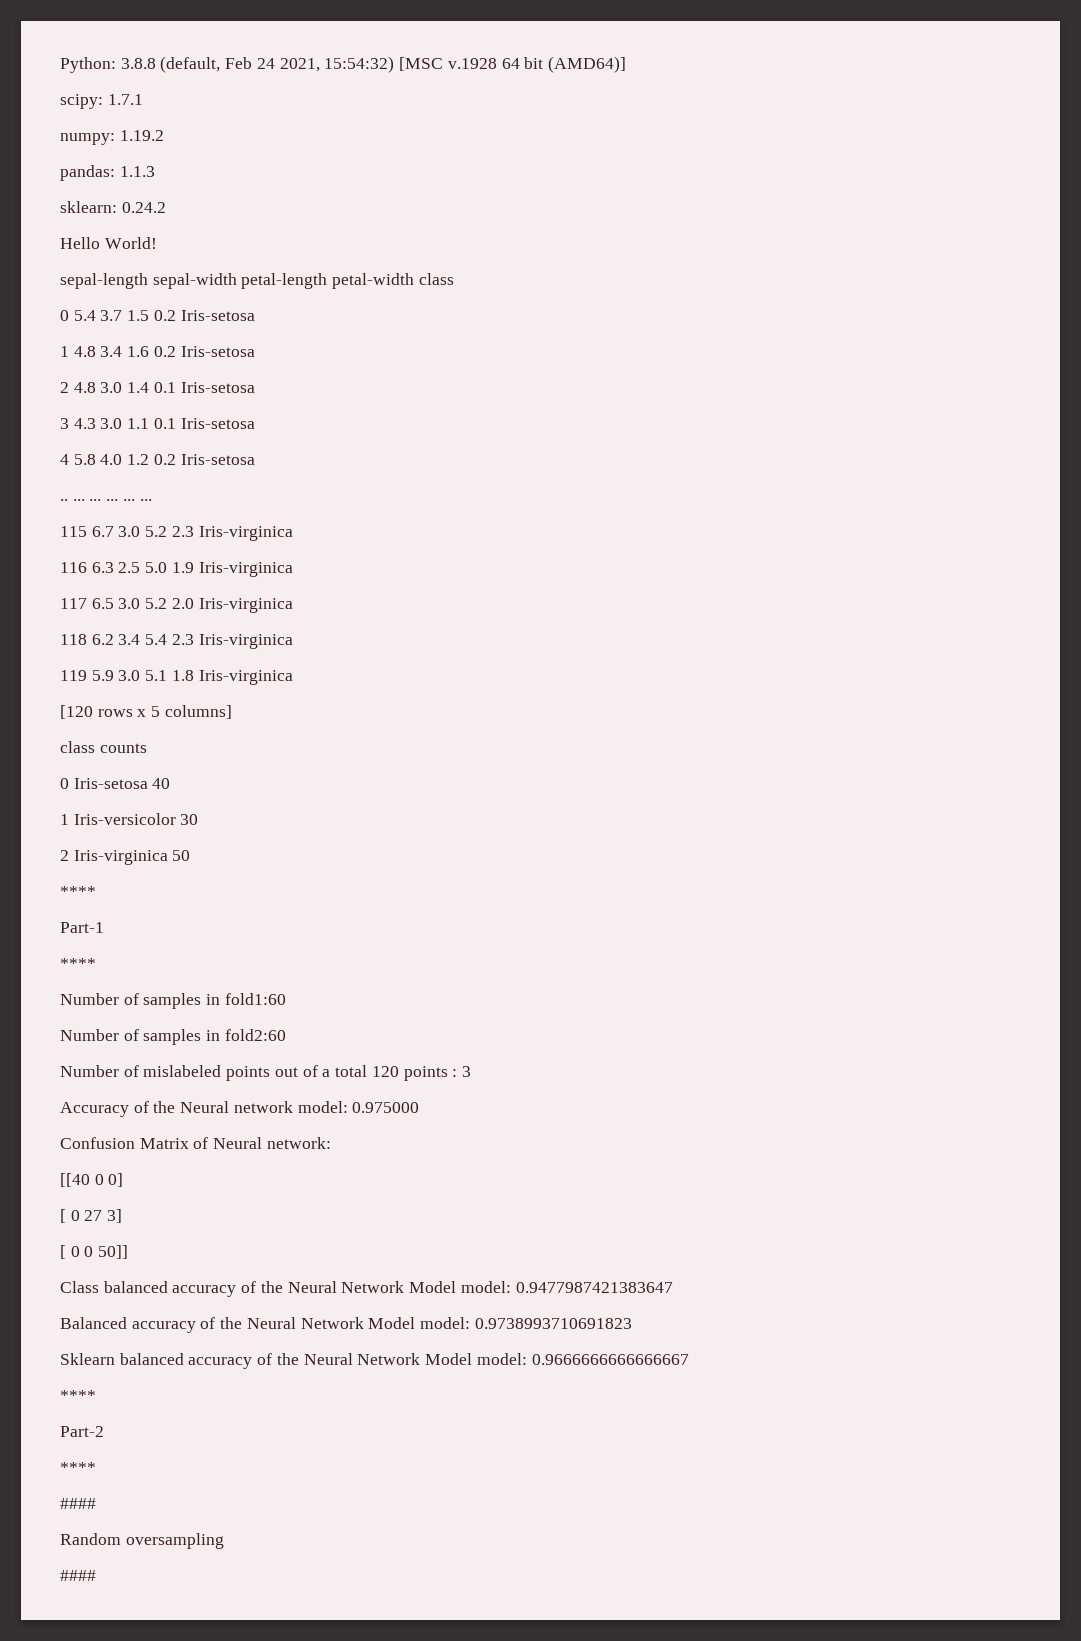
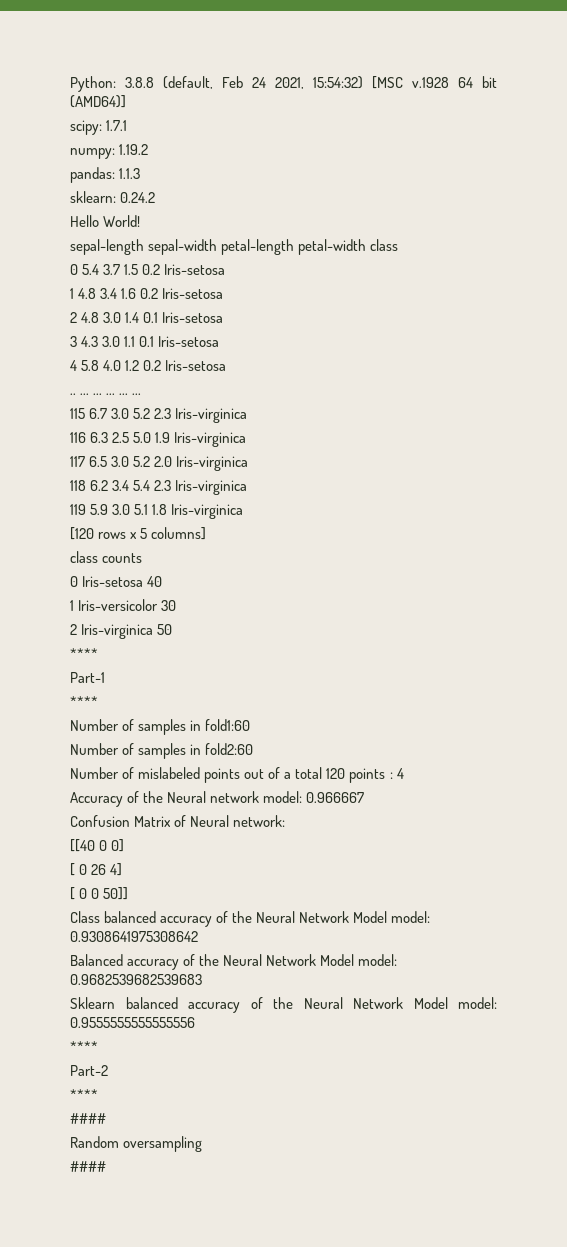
- Number of mislabeled points out of a total 120 points : 3
+ Number of mislabeled points out of a total 120 points : 4
- Accuracy of the Neural network model: 0.975000
+ Accuracy of the Neural network model: 0.966667
- [ 0 27 3]
+ [ 0 26 4]
- Class balanced accuracy of the Neural Network Model model: 0.9477987421383647
+ Class balanced accuracy of the Neural Network Model model: 0.9308641975308642
- Balanced accuracy of the Neural Network Model model: 0.9738993710691823
+ Balanced accuracy of the Neural Network Model model: 0.9682539682539683
- Sklearn balanced accuracy of the Neural Network Model model: 0.9666666666666667
+ Sklearn balanced accuracy of the Neural Network Model model: 0.9555555555555556

